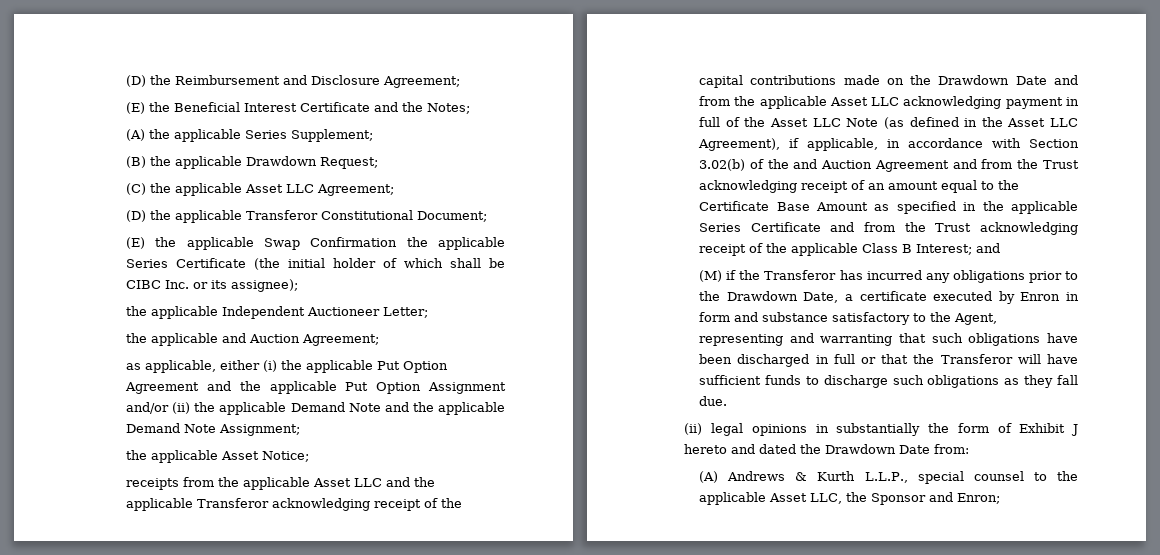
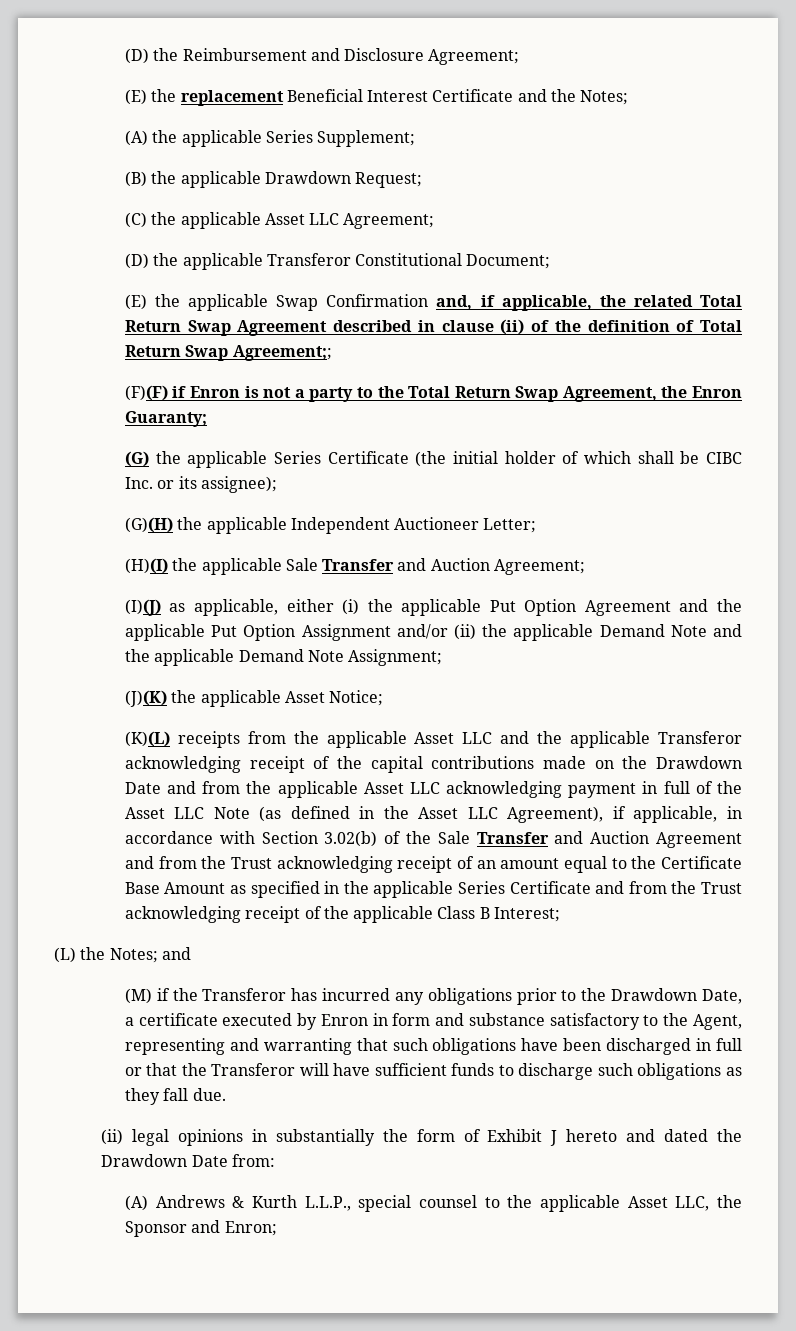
- (E) the Beneficial Interest Certificate and the Notes;
+ (E) the replacement Beneficial Interest Certificate and the Notes;
- (E) the applicable Swap Confirmation the applicable Series Certificate (the initial holder of which shall be CIBC Inc. or its assignee);
+ (E) the applicable Swap Confirmation and, if applicable, the related Total Return Swap Agreement described in clause (ii) of the definition of Total Return Swap Agreement;;
+ (F)(F) if Enron is not a party to the Total Return Swap Agreement, the Enron Guaranty;
+ (G) the applicable Series Certificate (the initial holder of which shall be CIBC Inc. or its assignee);
- the applicable Independent Auctioneer Letter;
+ (G)(H) the applicable Independent Auctioneer Letter;
- the applicable and Auction Agreement;
+ (H)(I) the applicable Sale Transfer and Auction Agreement;
- as applicable, either (i) the applicable Put Option Agreement and the applicable Put Option Assignment and/or (ii) the applicable Demand Note and the applicable Demand Note Assignment;
+ (I)(J) as applicable, either (i) the applicable Put Option Agreement and the applicable Put Option Assignment and/or (ii) the applicable Demand Note and the applicable Demand Note Assignment;
- the applicable Asset Notice;
+ (J)(K) the applicable Asset Notice;
- receipts from the applicable Asset LLC and the applicable Transferor acknowledging receipt of the capital contributions made on the Drawdown Date and from the applicable Asset LLC acknowledging payment in full of the Asset LLC Note (as defined in the Asset LLC Agreement), if applicable, in accordance with Section 3.02(b) of the and Auction Agreement and from the Trust acknowledging receipt of an amount equal to the Certificate Base Amount as specified in the applicable Series Certificate and from the Trust acknowledging receipt of the applicable Class B Interest;
+ (K)(L) receipts from the applicable Asset LLC and the applicable Transferor acknowledging receipt of the capital contributions made on the Drawdown Date and from the applicable Asset LLC acknowledging payment in full of the Asset LLC Note (as defined in the Asset LLC Agreement), if applicable, in accordance with Section 3.02(b) of the Sale Transfer and Auction Agreement and from the Trust acknowledging receipt of an amount equal to the Certificate Base Amount as specified in the applicable Series Certificate and from the Trust acknowledging receipt of the applicable Class B Interest;
+ (L) the Notes;

